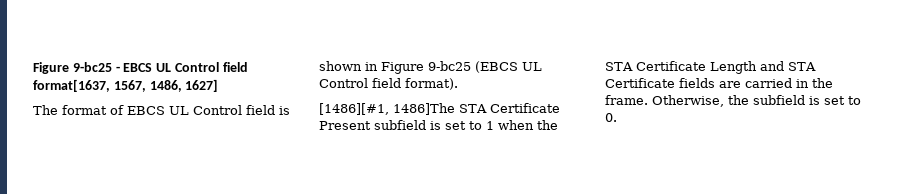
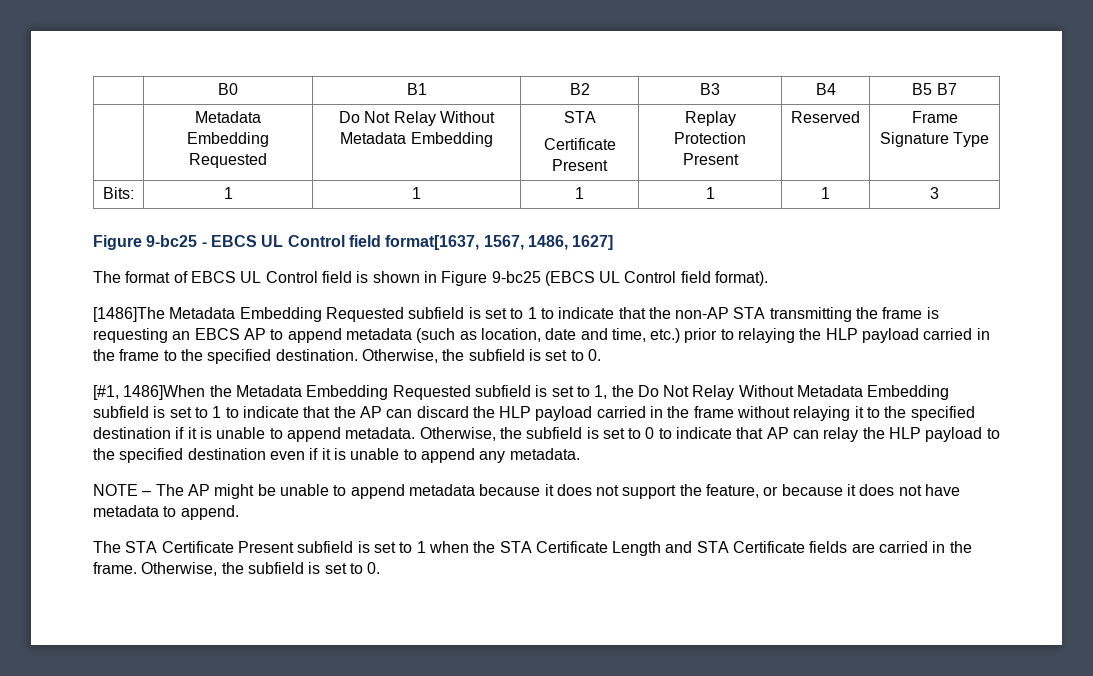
+ | B0 | B1 | B2 | B3 | B4 | B5 B7
+ | Metadata Embedding Requested | Do Not Relay Without Metadata Embedding | STA
+ Certificate Present | Replay Protection Present | Reserved | Frame Signature Type
+ Bits: | 1 | 1 | 1 | 1 | 1 | 3
- [1486][#1, 1486]The STA Certificate Present subfield is set to 1 when the STA Certificate Length and STA Certificate fields are carried in the frame.
+ [1486]The Metadata Embedding Requested subfield is set to 1 to indicate that the non-AP STA transmitting the frame is requesting an EBCS AP to append metadata (such as location, date and time, etc.) prior to relaying the HLP payload carried in the frame to the specified destination. Otherwise, the subfield is set to 0.
+ [#1, 1486]When the Metadata Embedding Requested subfield is set to 1, the Do Not Relay Without Metadata Embedding subfield is set to 1 to indicate that the AP can discard the HLP payload carried in the frame without relaying it to the specified destination if it is unable to append metadata. Otherwise, the subfield is set to 0 to indicate that AP can relay the HLP payload to the specified destination even if it is unable to append any metadata.
+ NOTE – The AP might be unable to append metadata because it does not support the feature, or because it does not have metadata to append.
+ The STA Certificate Present subfield is set to 1 when the STA Certificate Length and STA Certificate fields are carried in the frame.

